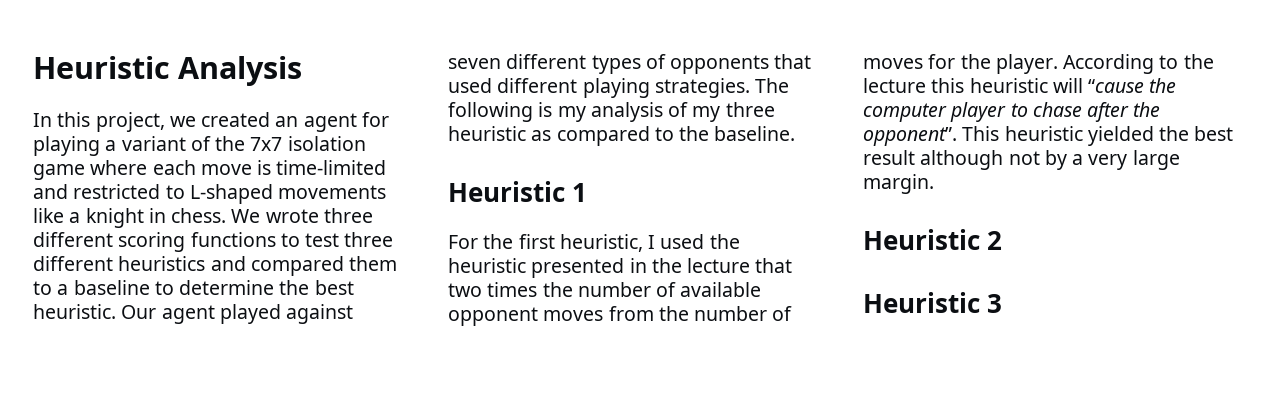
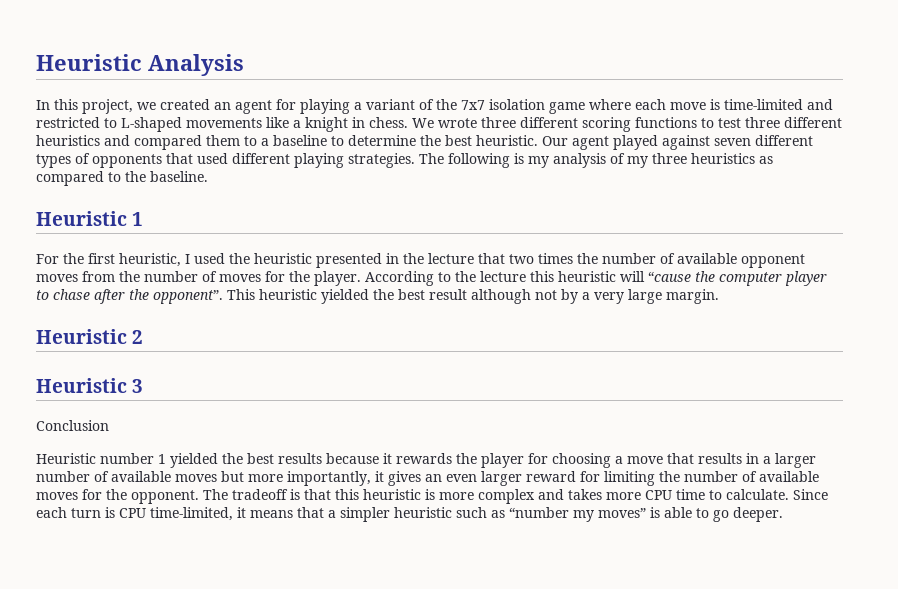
- The following is my analysis of my three heuristic as compared to the baseline.
+ The following is my analysis of my three heuristics as compared to the baseline.
+ Conclusion
+ Heuristic number 1 yielded the best results because it rewards the player for choosing a move that results in a larger number of available moves but more importantly, it gives an even larger reward for limiting the number of available moves for the opponent. The tradeoff is that this heuristic is more complex and takes more CPU time to calculate. Since each turn is CPU time-limited, it means that a simpler heuristic such as “number my moves” is able to go deeper.

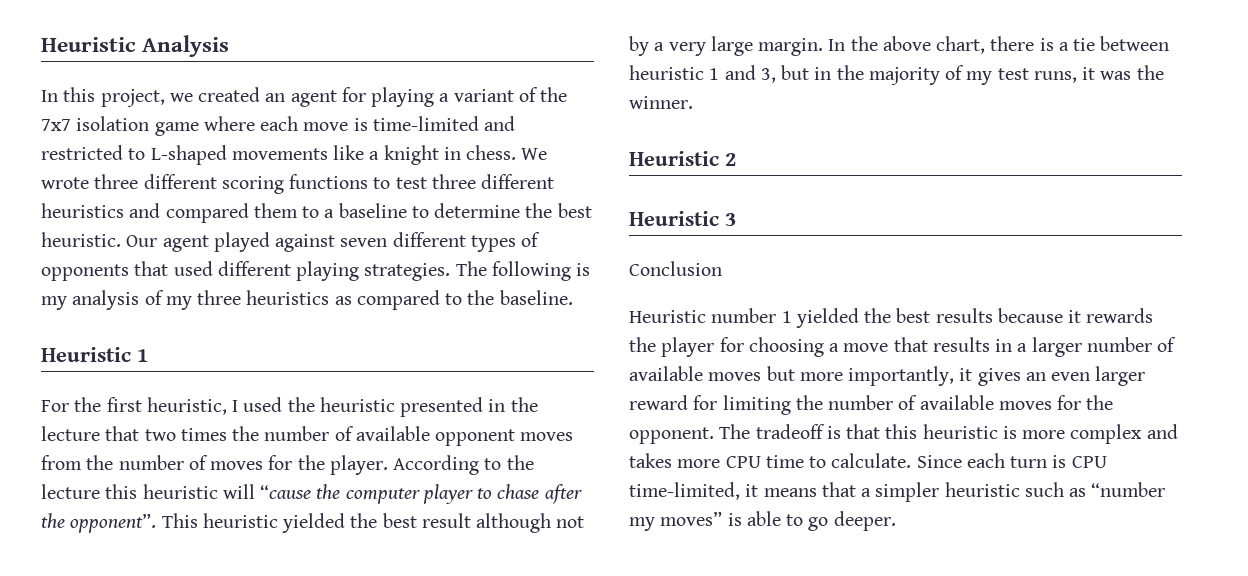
+ In the above chart, there is a tie between heuristic 1 and 3, but in the majority of my test runs, it was the winner.

